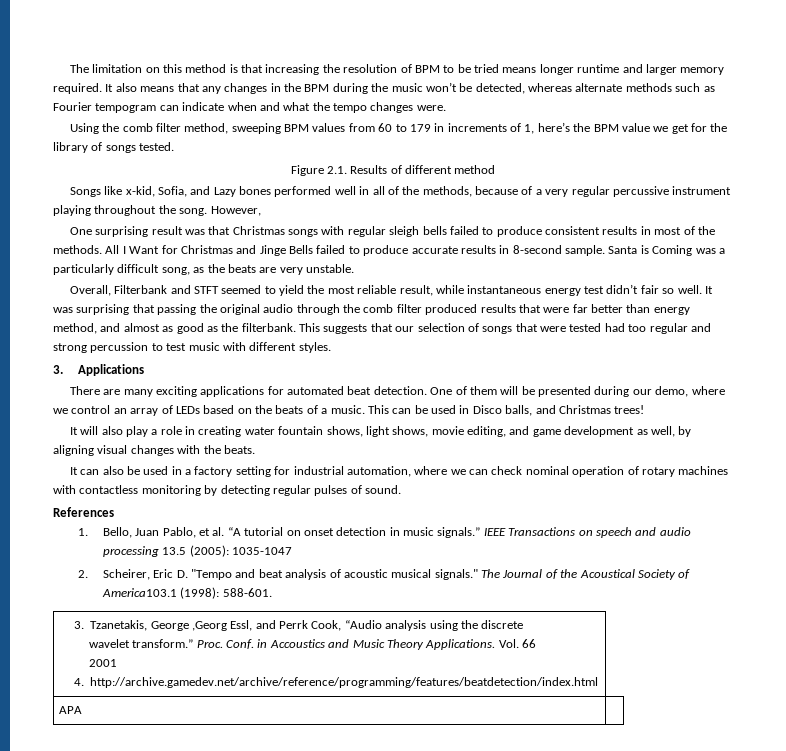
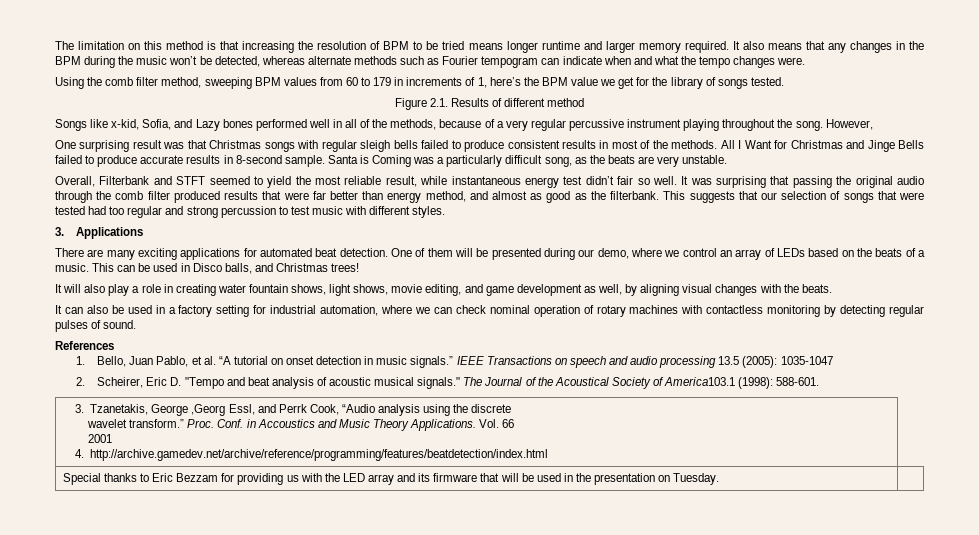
- APA |
+ Special thanks to Eric Bezzam for providing us with the LED array and its firmware that will be used in the presentation on Tuesday. |

